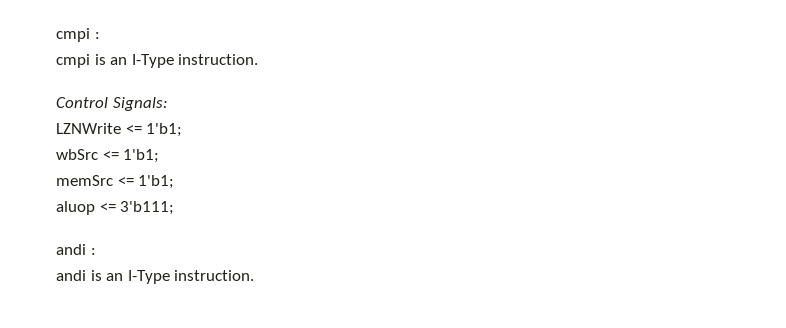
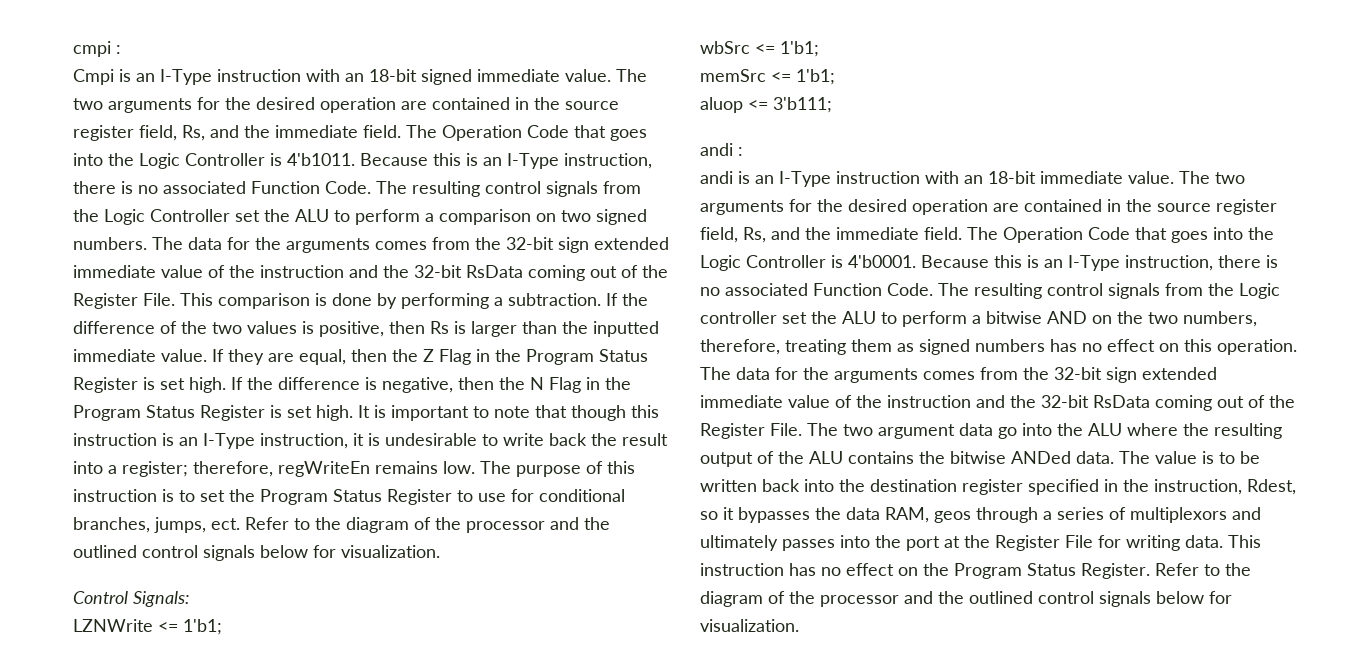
- cmpi is an I-Type instruction.
+ Cmpi is an I-Type instruction with an 18-bit signed immediate value. The two arguments for the desired operation are contained in the source register field, Rs, and the immediate field. The Operation Code that goes into the Logic Controller is 4'b1011. Because this is an I-Type instruction, there is no associated Function Code. The resulting control signals from the Logic Controller set the ALU to perform a comparison on two signed numbers. The data for the arguments comes from the 32-bit sign extended immediate value of the instruction and the 32-bit RsData coming out of the Register File. This comparison is done by performing a subtraction. If the difference of the two values is positive, then Rs is larger than the inputted immediate value. If they are equal, then the Z Flag in the Program Status Register is set high. If the difference is negative, then the N Flag in the Program Status Register is set high. It is important to note that though this instruction is an I-Type instruction, it is undesirable to write back the result into a register; therefore, regWriteEn remains low. The purpose of this instruction is to set the Program Status Register to use for conditional branches, jumps, ect. Refer to the diagram of the processor and the outlined control signals below for visualization.
- andi is an I-Type instruction.
+ andi is an I-Type instruction with an 18-bit immediate value. The two arguments for the desired operation are contained in the source register field, Rs, and the immediate field. The Operation Code that goes into the Logic Controller is 4'b0001. Because this is an I-Type instruction, there is no associated Function Code. The resulting control signals from the Logic controller set the ALU to perform a bitwise AND on the two numbers, therefore, treating them as signed numbers has no effect on this operation. The data for the arguments comes from the 32-bit sign extended immediate value of the instruction and the 32-bit RsData coming out of the Register File. The two argument data go into the ALU where the resulting output of the ALU contains the bitwise ANDed data. The value is to be written back into the destination register specified in the instruction, Rdest, so it bypasses the data RAM, geos through a series of multiplexors and ultimately passes into the port at the Register File for writing data. This instruction has no effect on the Program Status Register. Refer to the diagram of the processor and the outlined control signals below for visualization.

